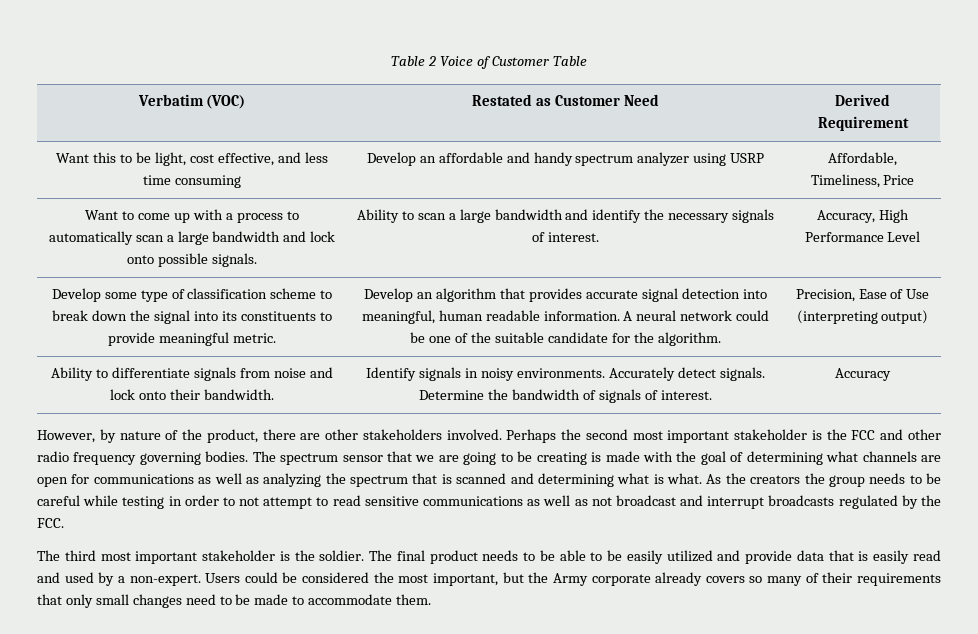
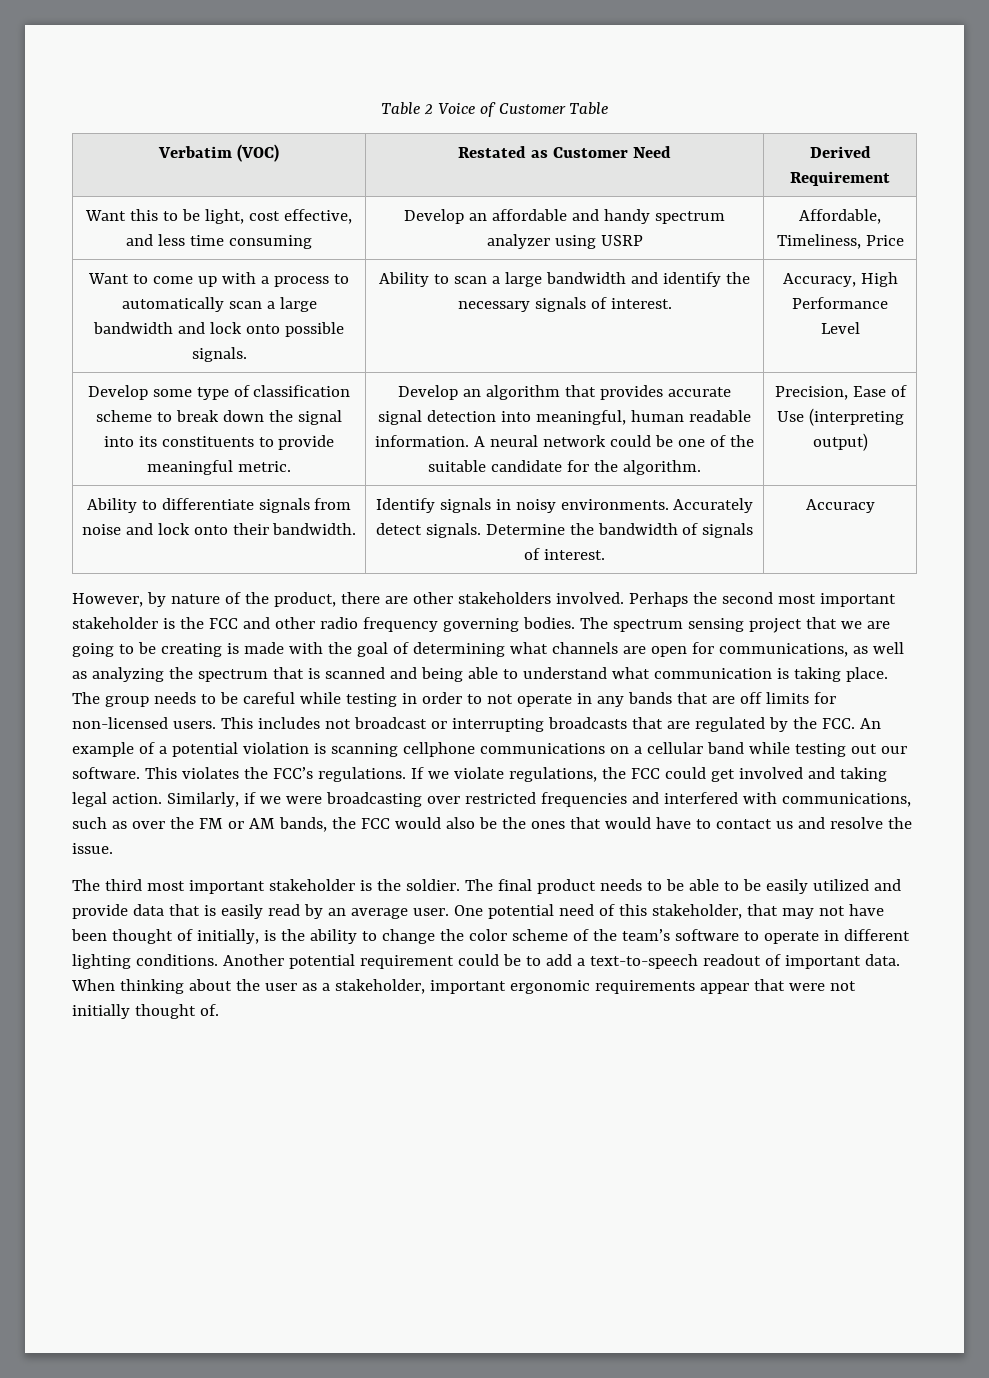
- The spectrum sensor that we are going to be creating is made with the goal of determining what channels are open for communications as well as analyzing the spectrum that is scanned and determining what is what. As the creators the group needs to be careful while testing in order to not attempt to read sensitive communications as well as not broadcast and interrupt broadcasts regulated by the FCC.
+ The spectrum sensing project that we are going to be creating is made with the goal of determining what channels are open for communications, as well as analyzing the spectrum that is scanned and being able to understand what communication is taking place. The group needs to be careful while testing in order to not operate in any bands that are off limits for non-licensed users. This includes not broadcast or interrupting broadcasts that are regulated by the FCC. An example of a potential violation is scanning cellphone communications on a cellular band while testing out our software. This violates the FCC’s regulations. If we violate regulations, the FCC could get involved and taking legal action. Similarly, if we were broadcasting over restricted frequencies and interfered with communications, such as over the FM or AM bands, the FCC would also be the ones that would have to contact us and resolve the issue.
- The final product needs to be able to be easily utilized and provide data that is easily read and used by a non-expert. Users could be considered the most important, but the Army corporate already covers so many of their requirements that only small changes need to be made to accommodate them.
+ The final product needs to be able to be easily utilized and provide data that is easily read by an average user. One potential need of this stakeholder, that may not have been thought of initially, is the ability to change the color scheme of the team’s software to operate in different lighting conditions. Another potential requirement could be to add a text-to-speech readout of important data. When thinking about the user as a stakeholder, important ergonomic requirements appear that were not initially thought of.

